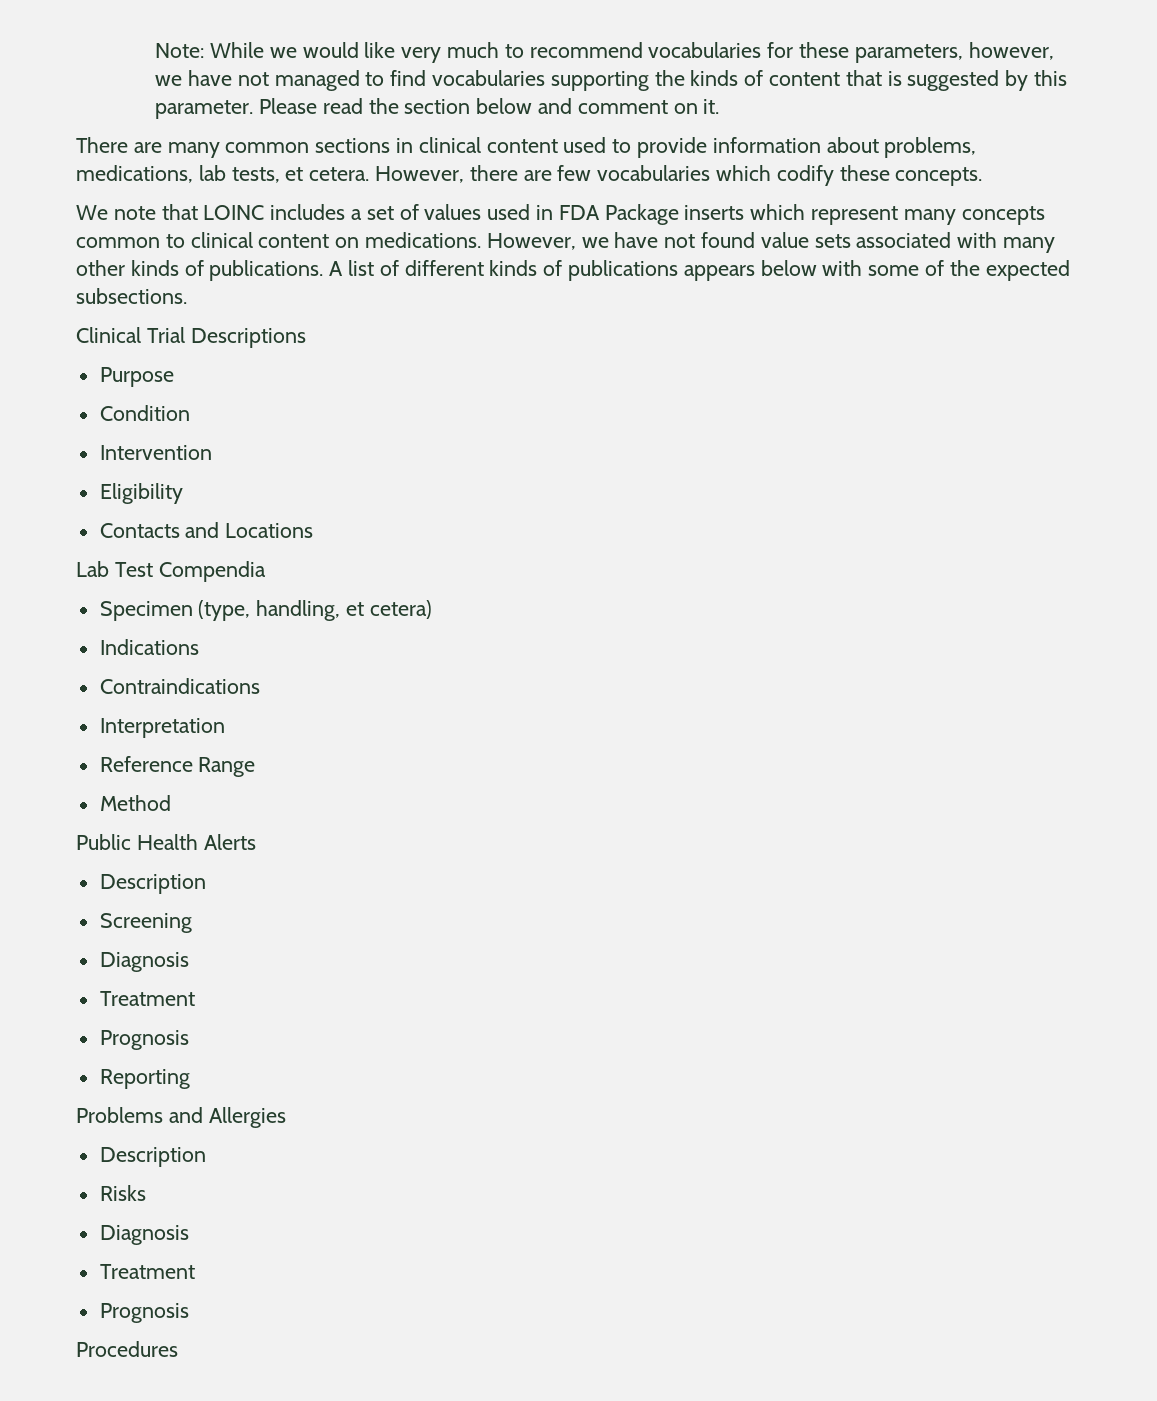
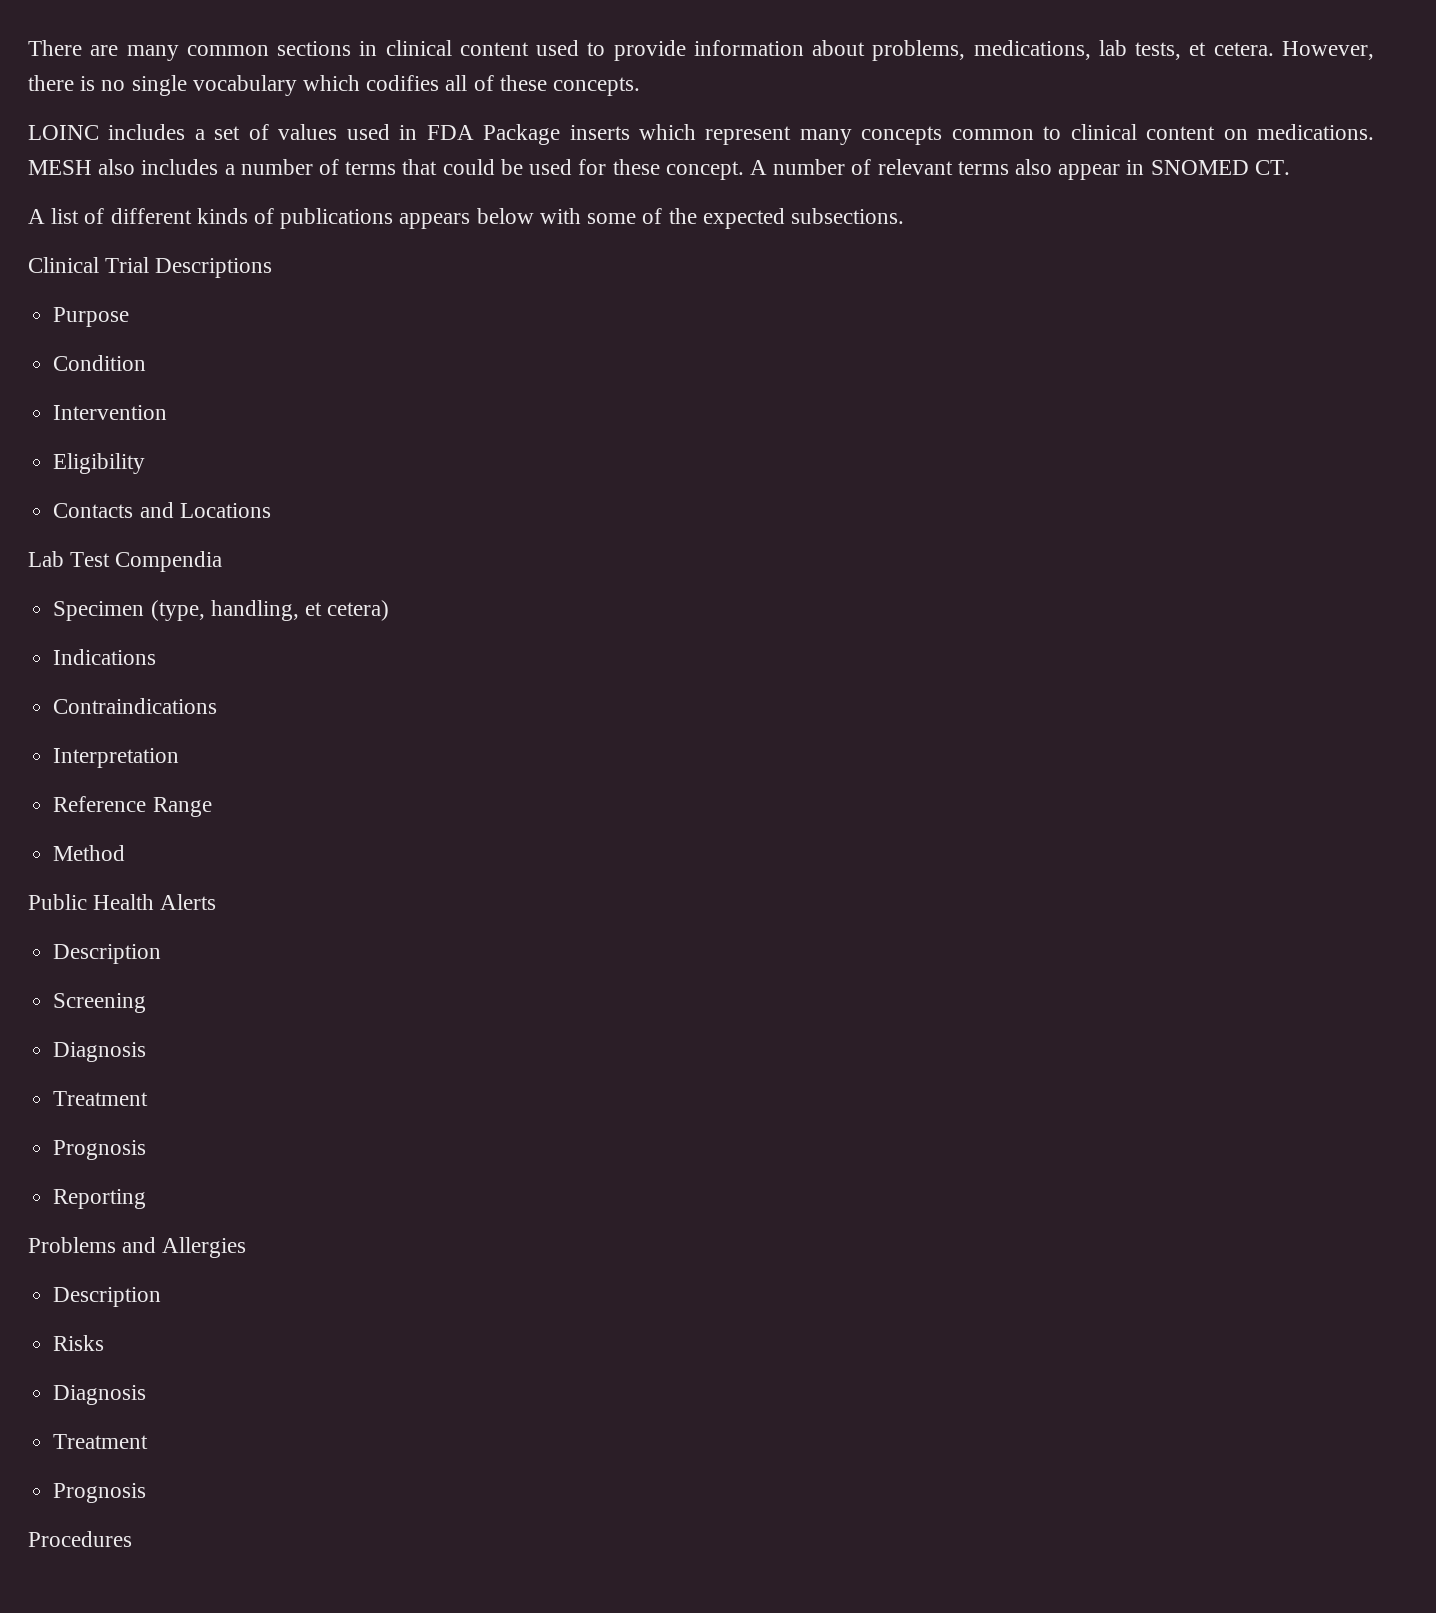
- Note: While we would like very much to recommend vocabularies for these parameters, however, we have not managed to find vocabularies supporting the kinds of content that is suggested by this parameter. Please read the section below and comment on it.
- However, there are few vocabularies which codify these concepts.
+ However, there is no single vocabulary which codifies all of these concepts.
- We note that LOINC includes a set of values used in FDA Package inserts which represent many concepts common to clinical content on medications.
+ LOINC includes a set of values used in FDA Package inserts which represent many concepts common to clinical content on medications.
- However, we have not found value sets associated with many other kinds of publications. A list of different kinds of publications appears below with some of the expected subsections.
+ MESH also includes a number of terms that could be used for these concept. A number of relevant terms also appear in SNOMED CT.
+ A list of different kinds of publications appears below with some of the expected subsections.

